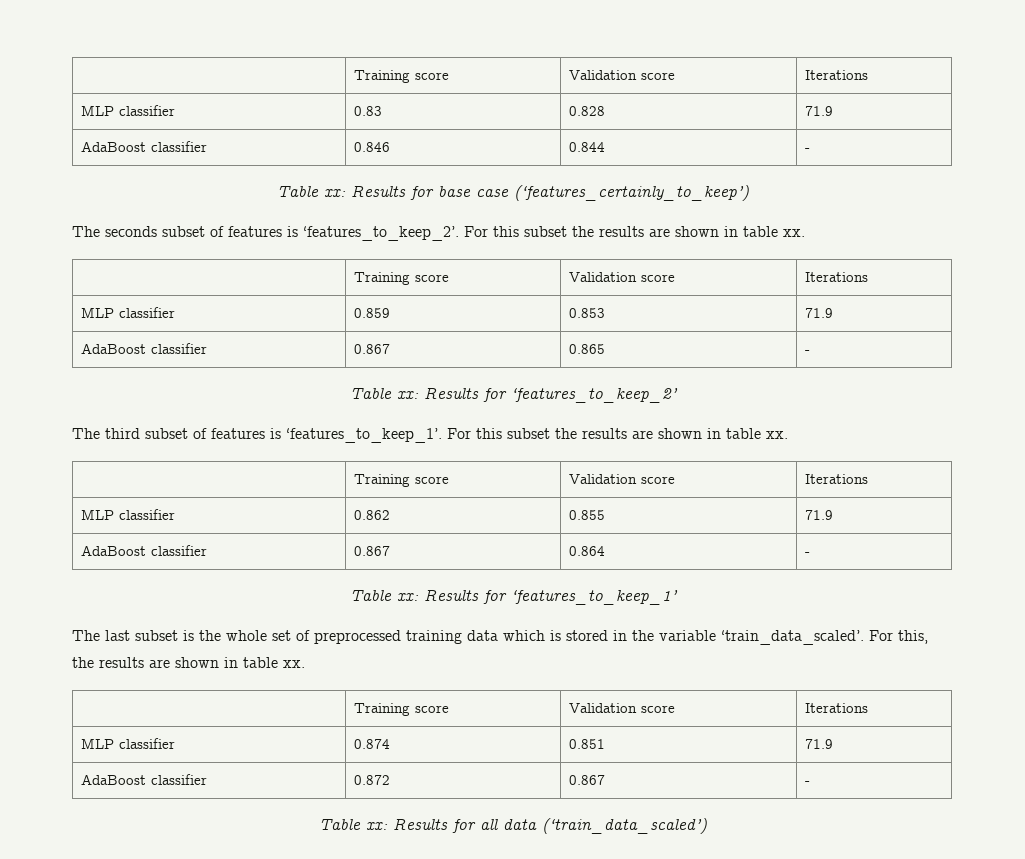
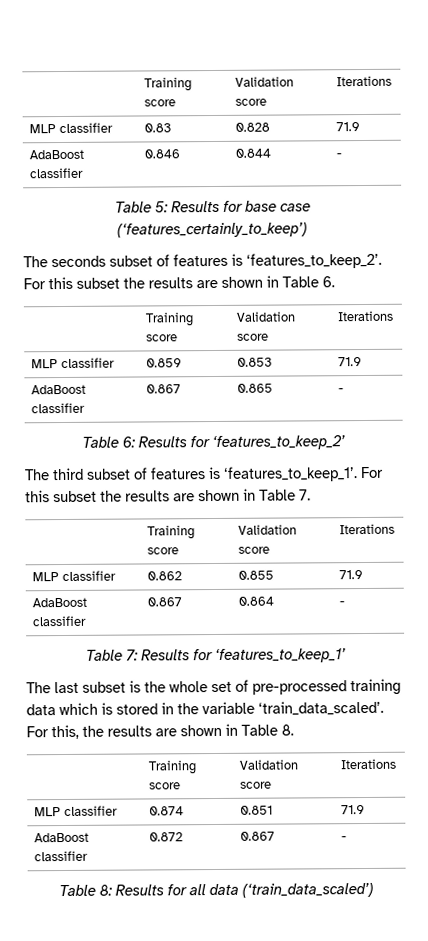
- Table xx: Results for base case (‘features_certainly_to_keep’)
+ Table 5: Results for base case (‘features_certainly_to_keep’)
- The seconds subset of features is ‘features_to_keep_2’. For this subset the results are shown in table xx.
+ The seconds subset of features is ‘features_to_keep_2’. For this subset the results are shown in Table 6.
- Table xx: Results for ‘features_to_keep_2’
+ Table 6: Results for ‘features_to_keep_2’
- The third subset of features is ‘features_to_keep_1’. For this subset the results are shown in table xx.
+ The third subset of features is ‘features_to_keep_1’. For this subset the results are shown in Table 7.
- Table xx: Results for ‘features_to_keep_1’
+ Table 7: Results for ‘features_to_keep_1’
- The last subset is the whole set of preprocessed training data which is stored in the variable ‘train_data_scaled’.
+ The last subset is the whole set of pre-processed training data which is stored in the variable ‘train_data_scaled’.
- For this, the results are shown in table xx.
+ For this, the results are shown in Table 8.
- Table xx: Results for all data (‘train_data_scaled’)
+ Table 8: Results for all data (‘train_data_scaled’)

